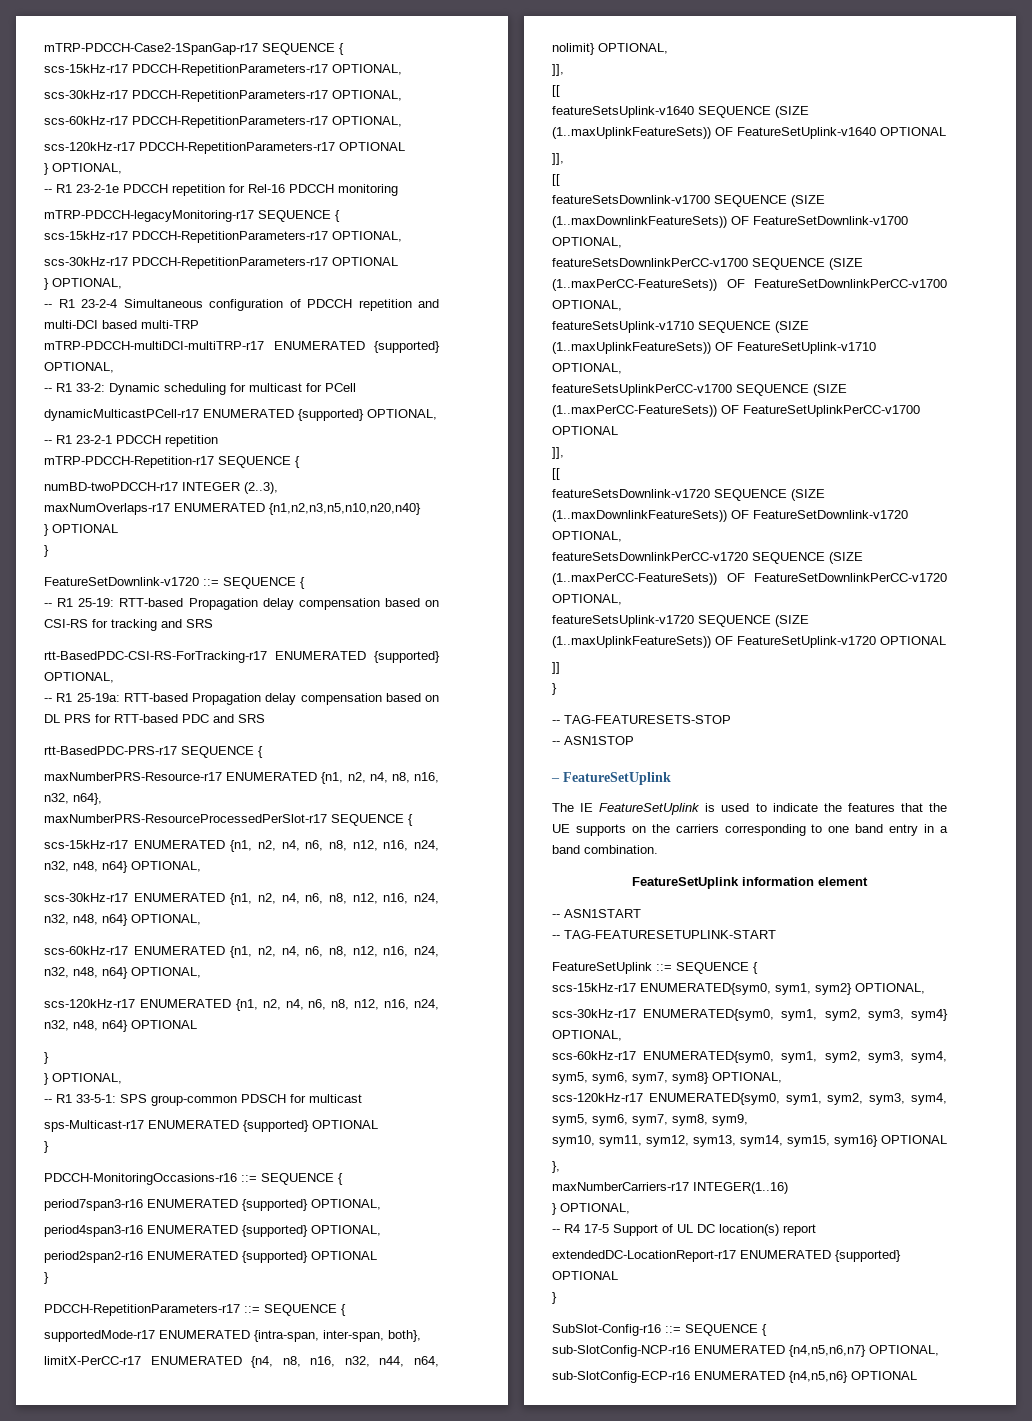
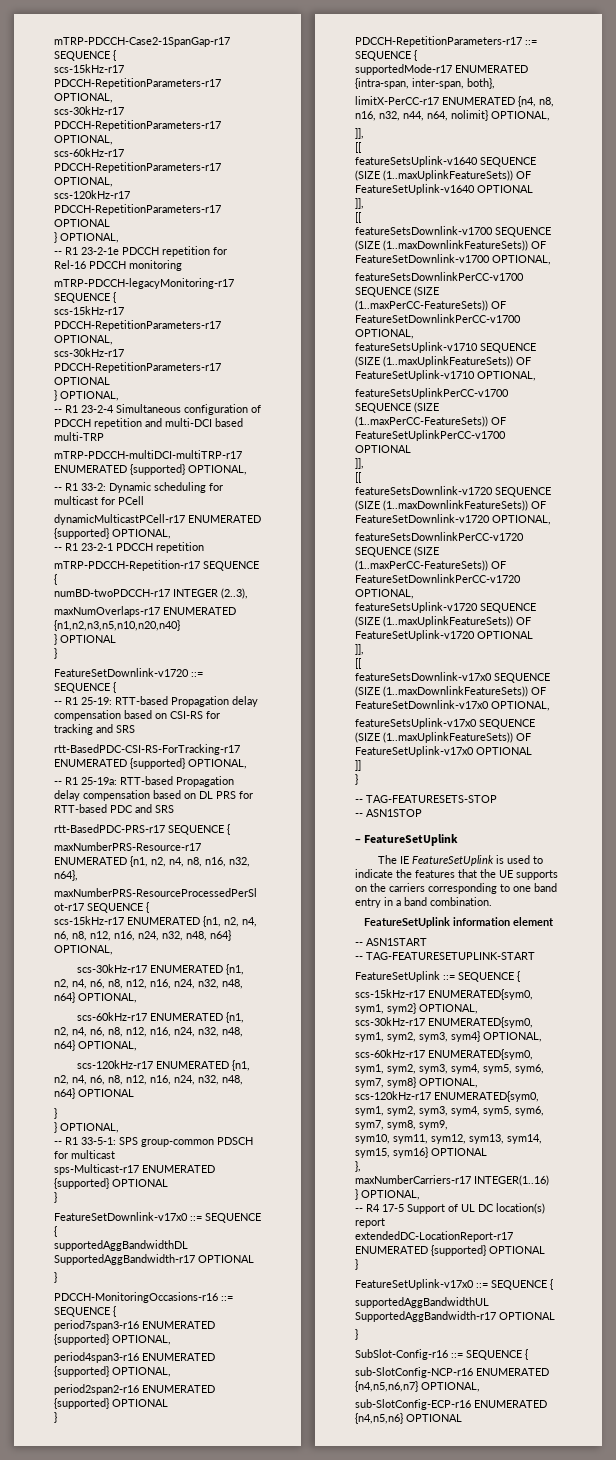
+ FeatureSetDownlink-v17x0 ::= SEQUENCE {
+ supportedAggBandwidthDL SupportedAggBandwidth-r17 OPTIONAL
+ }
  featureSetsUplink-v1720 SEQUENCE (SIZE (1..maxUplinkFeatureSets)) OF FeatureSetUplink-v1720 OPTIONAL
+ ]],
+ [[
+ featureSetsDownlink-v17x0 SEQUENCE (SIZE (1..maxDownlinkFeatureSets)) OF FeatureSetDownlink-v17x0 OPTIONAL,
+ featureSetsUplink-v17x0 SEQUENCE (SIZE (1..maxUplinkFeatureSets)) OF FeatureSetUplink-v17x0 OPTIONAL
+ FeatureSetUplink-v17x0 ::= SEQUENCE {
+ supportedAggBandwidthUL SupportedAggBandwidth-r17 OPTIONAL
+ }

